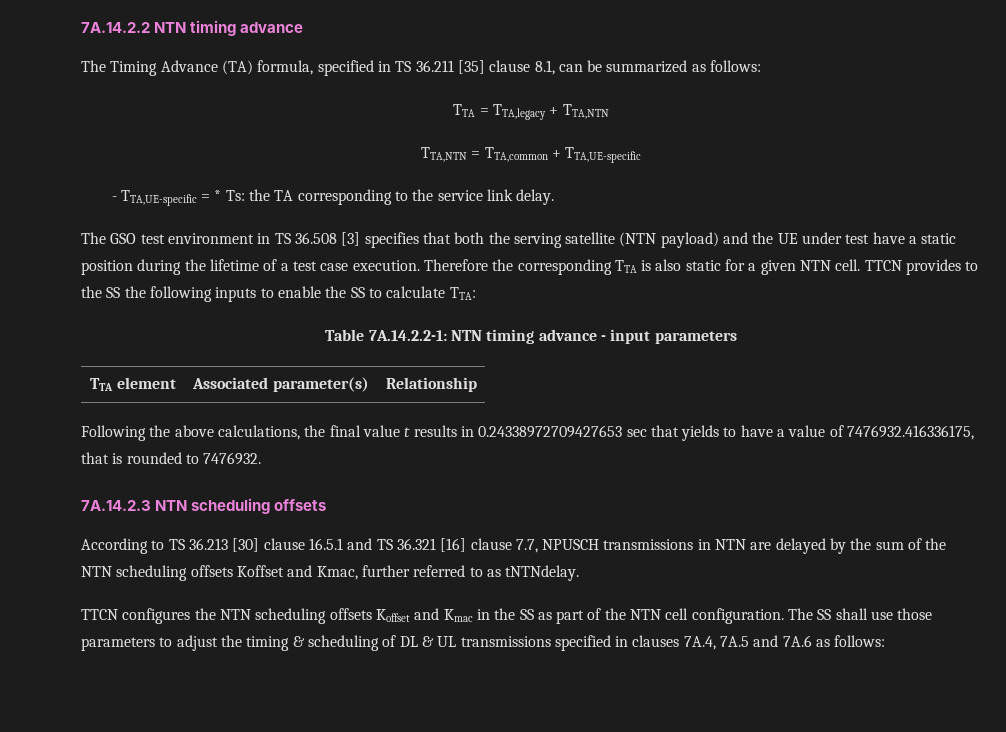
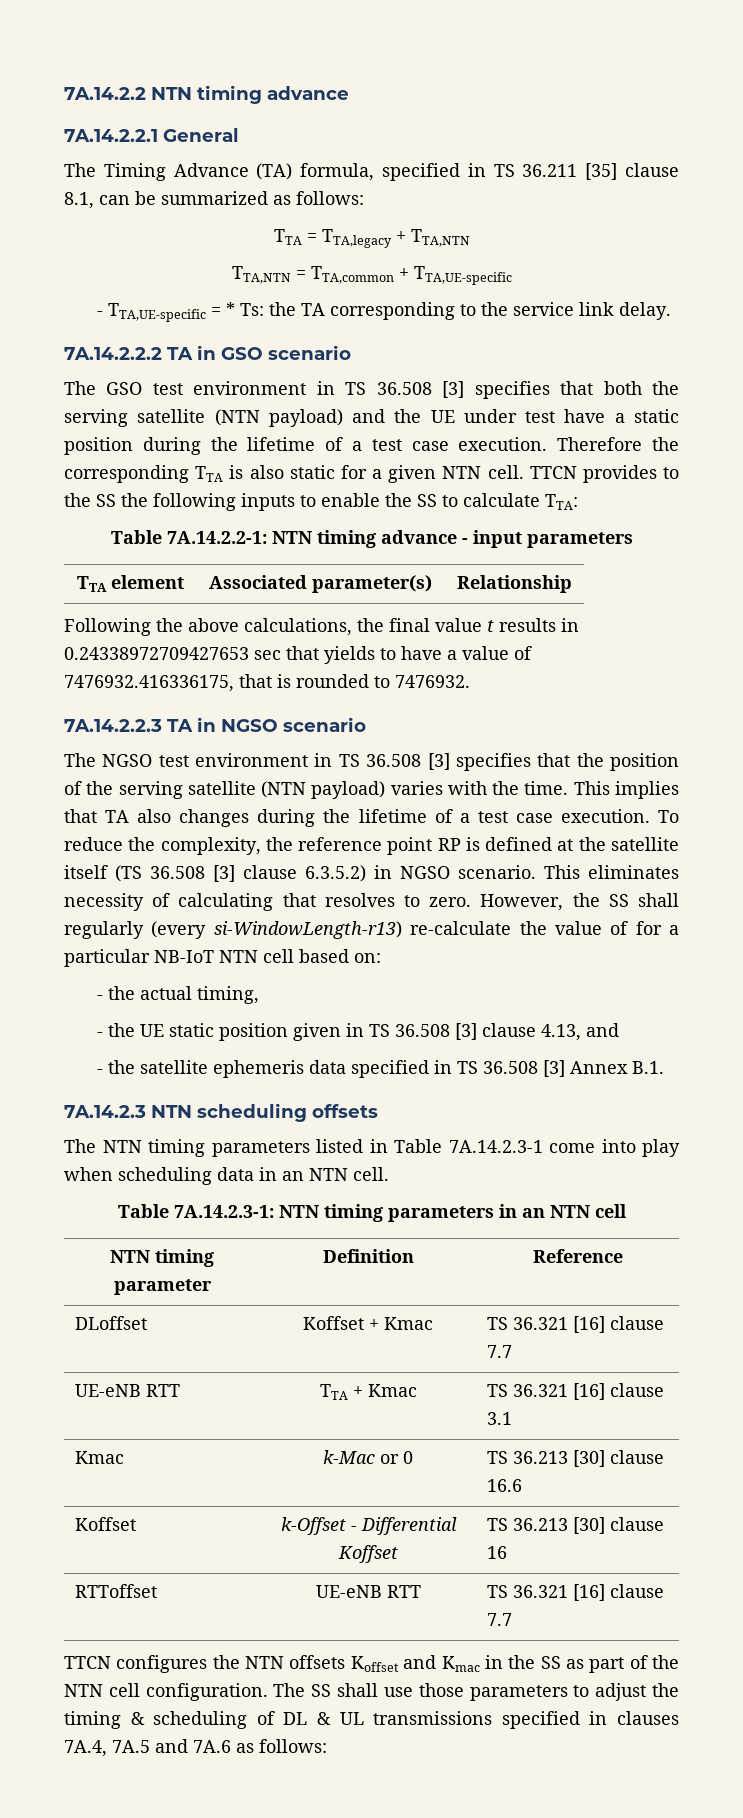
+ 7A.14.2.2.1 General
+ 7A.14.2.2.2 TA in GSO scenario
+ 7A.14.2.2.3 TA in NGSO scenario
+ The NGSO test environment in TS 36.508 [3] specifies that the position of the serving satellite (NTN payload) varies with the time. This implies that TA also changes during the lifetime of a test case execution. To reduce the complexity, the reference point RP is defined at the satellite itself (TS 36.508 [3] clause 6.3.5.2) in NGSO scenario. This eliminates necessity of calculating that resolves to zero. However, the SS shall regularly (every si-WindowLength-r13) re-calculate the value of for a particular NB-IoT NTN cell based on:
+ - the actual timing,
+ - the UE static position given in TS 36.508 [3] clause 4.13, and
+ - the satellite ephemeris data specified in TS 36.508 [3] Annex B.1.
  7A.14.2.3 NTN scheduling offsets
- According to TS 36.213 [30] clause 16.5.1 and TS 36.321 [16] clause 7.7, NPUSCH transmissions in NTN are delayed by the sum of the NTN scheduling offsets Koffset and Kmac, further referred to as tNTNdelay.
+ The NTN timing parameters listed in Table 7A.14.2.3-1 come into play when scheduling data in an NTN cell.
+ Table 7A.14.2.3-1: NTN timing parameters in an NTN cell
+ NTN timing parameter | Definition | Reference
+ DLoffset | Koffset + Kmac | TS 36.321 [16] clause 7.7
+ UE-eNB RTT | TTA + Kmac | TS 36.321 [16] clause 3.1
+ Kmac | k-Mac or 0 | TS 36.213 [30] clause 16.6
+ Koffset | k-Offset - Differential Koffset | TS 36.213 [30] clause 16
+ RTToffset | UE-eNB RTT | TS 36.321 [16] clause 7.7
- TTCN configures the NTN scheduling offsets Koffset and Kmac in the SS as part of the NTN cell configuration.
+ TTCN configures the NTN offsets Koffset and Kmac in the SS as part of the NTN cell configuration.

